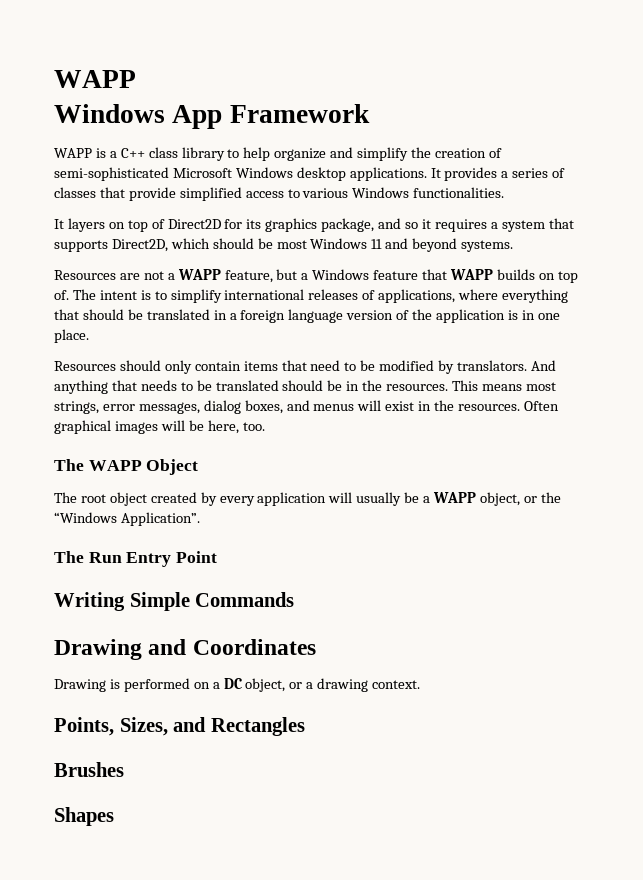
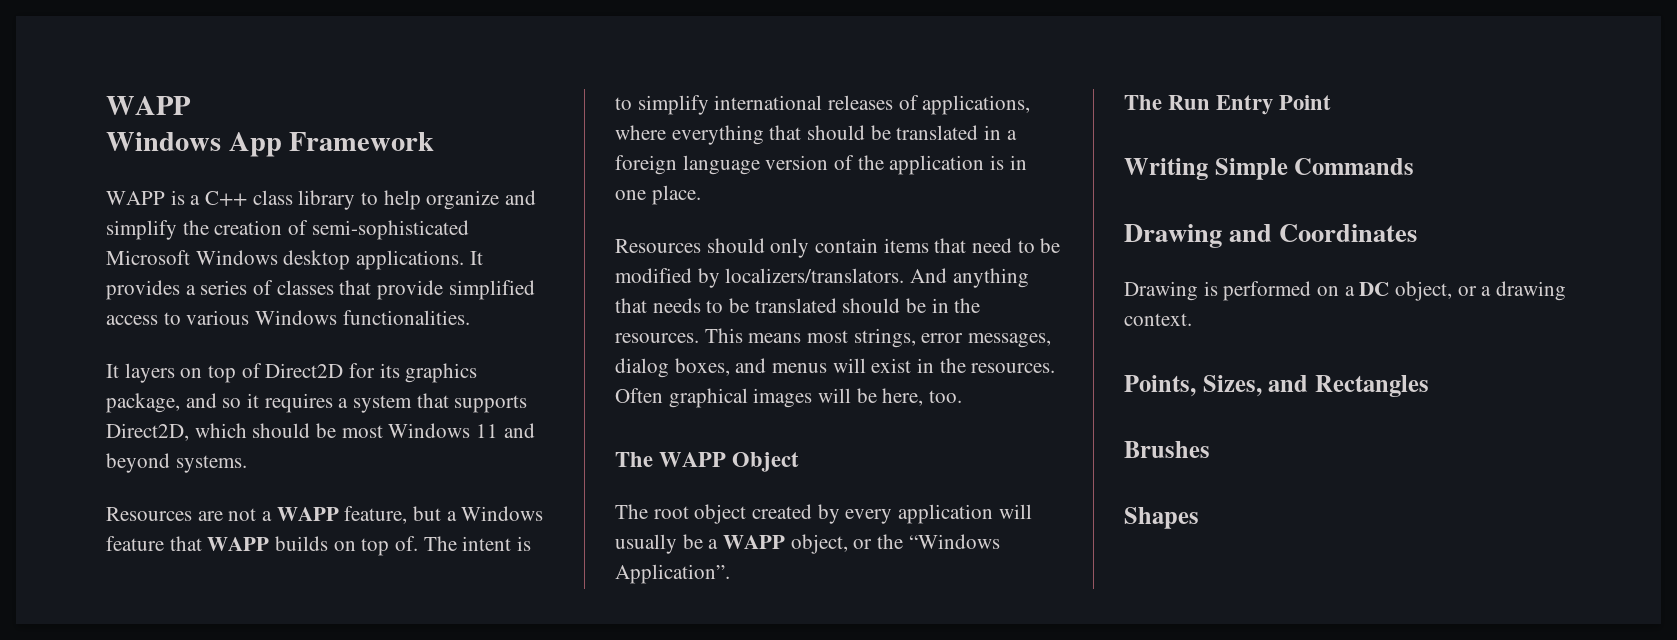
- Resources should only contain items that need to be modified by translators.
+ Resources should only contain items that need to be modified by localizers/translators.

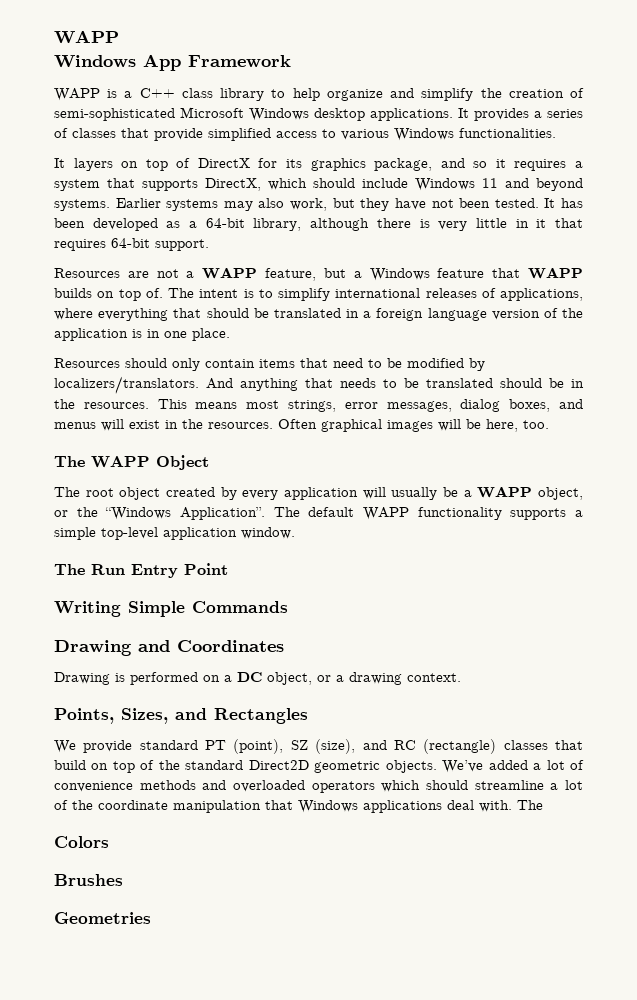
- It layers on top of Direct2D for its graphics package, and so it requires a system that supports Direct2D, which should be most Windows 11 and beyond systems.
+ It layers on top of DirectX for its graphics package, and so it requires a system that supports DirectX, which should include Windows 11 and beyond systems. Earlier systems may also work, but they have not been tested. It has been developed as a 64-bit library, although there is very little in it that requires 64-bit support.
+ The default WAPP functionality supports a simple top-level application window.
+ We provide standard PT (point), SZ (size), and RC (rectangle) classes that build on top of the standard Direct2D geometric objects. We’ve added a lot of convenience methods and overloaded operators which should streamline a lot of the coordinate manipulation that Windows applications deal with. The
+ Colors
- Shapes
+ Geometries

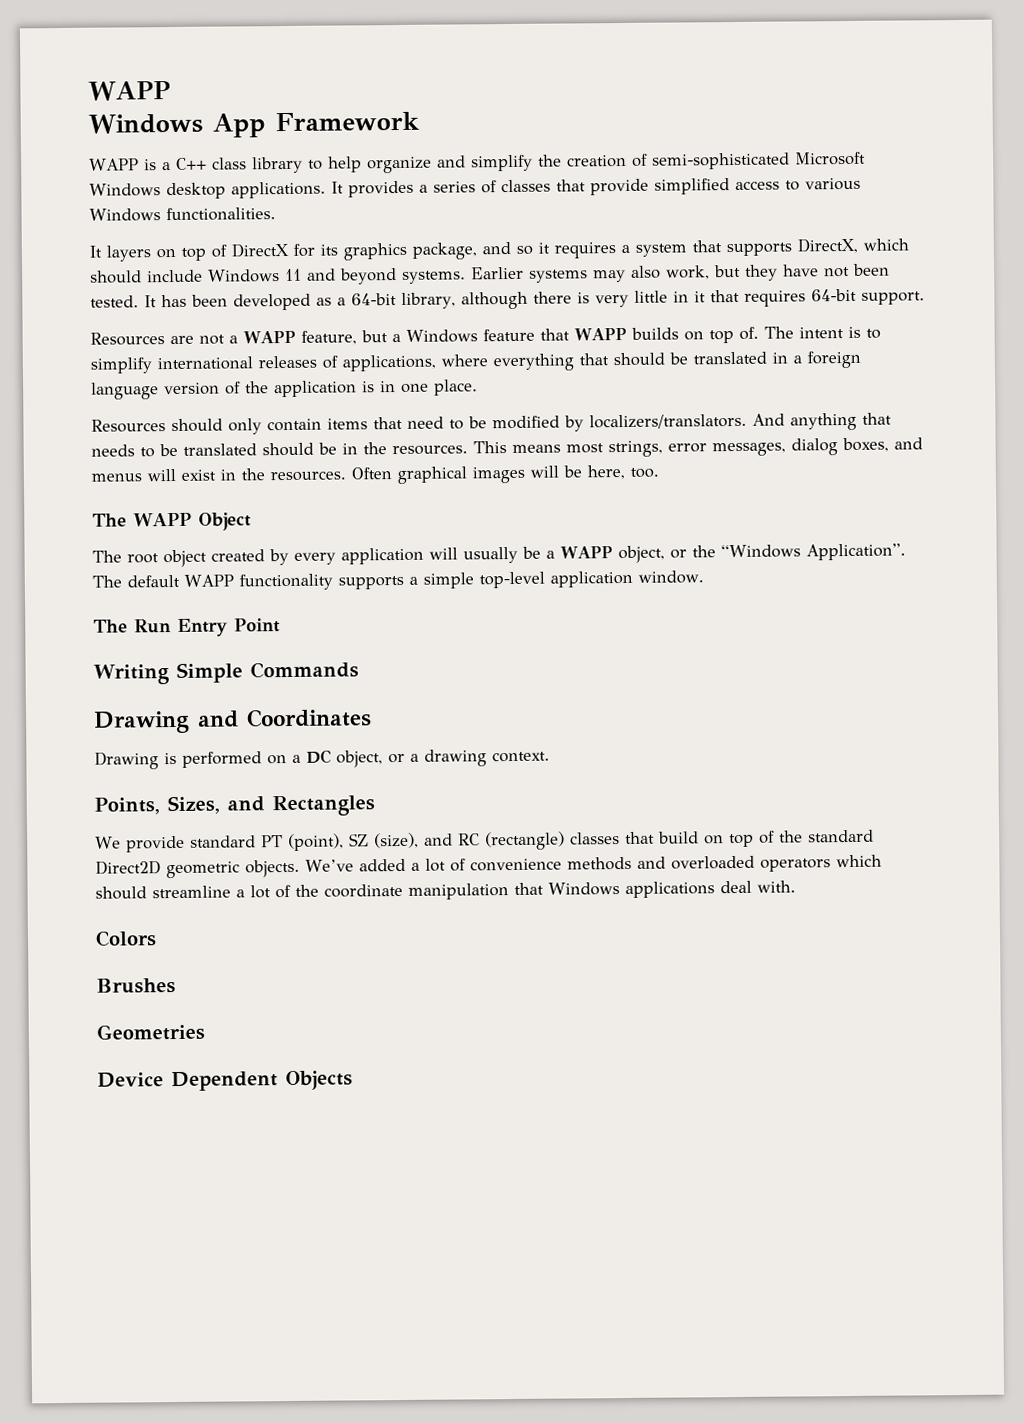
- We’ve added a lot of convenience methods and overloaded operators which should streamline a lot of the coordinate manipulation that Windows applications deal with. The
+ We’ve added a lot of convenience methods and overloaded operators which should streamline a lot of the coordinate manipulation that Windows applications deal with.
+ Device Dependent Objects

